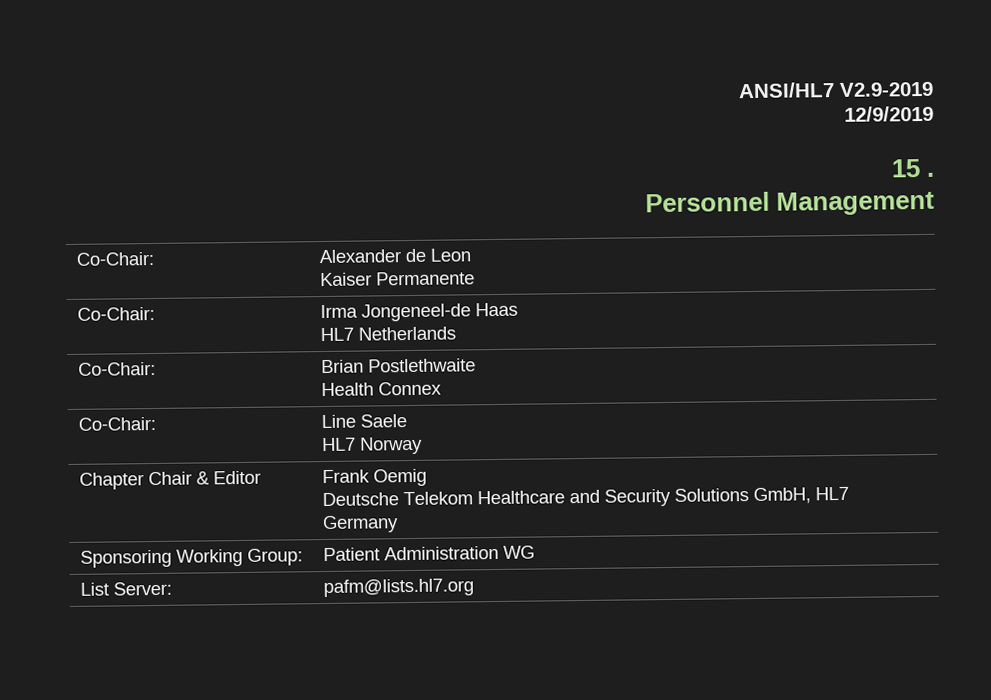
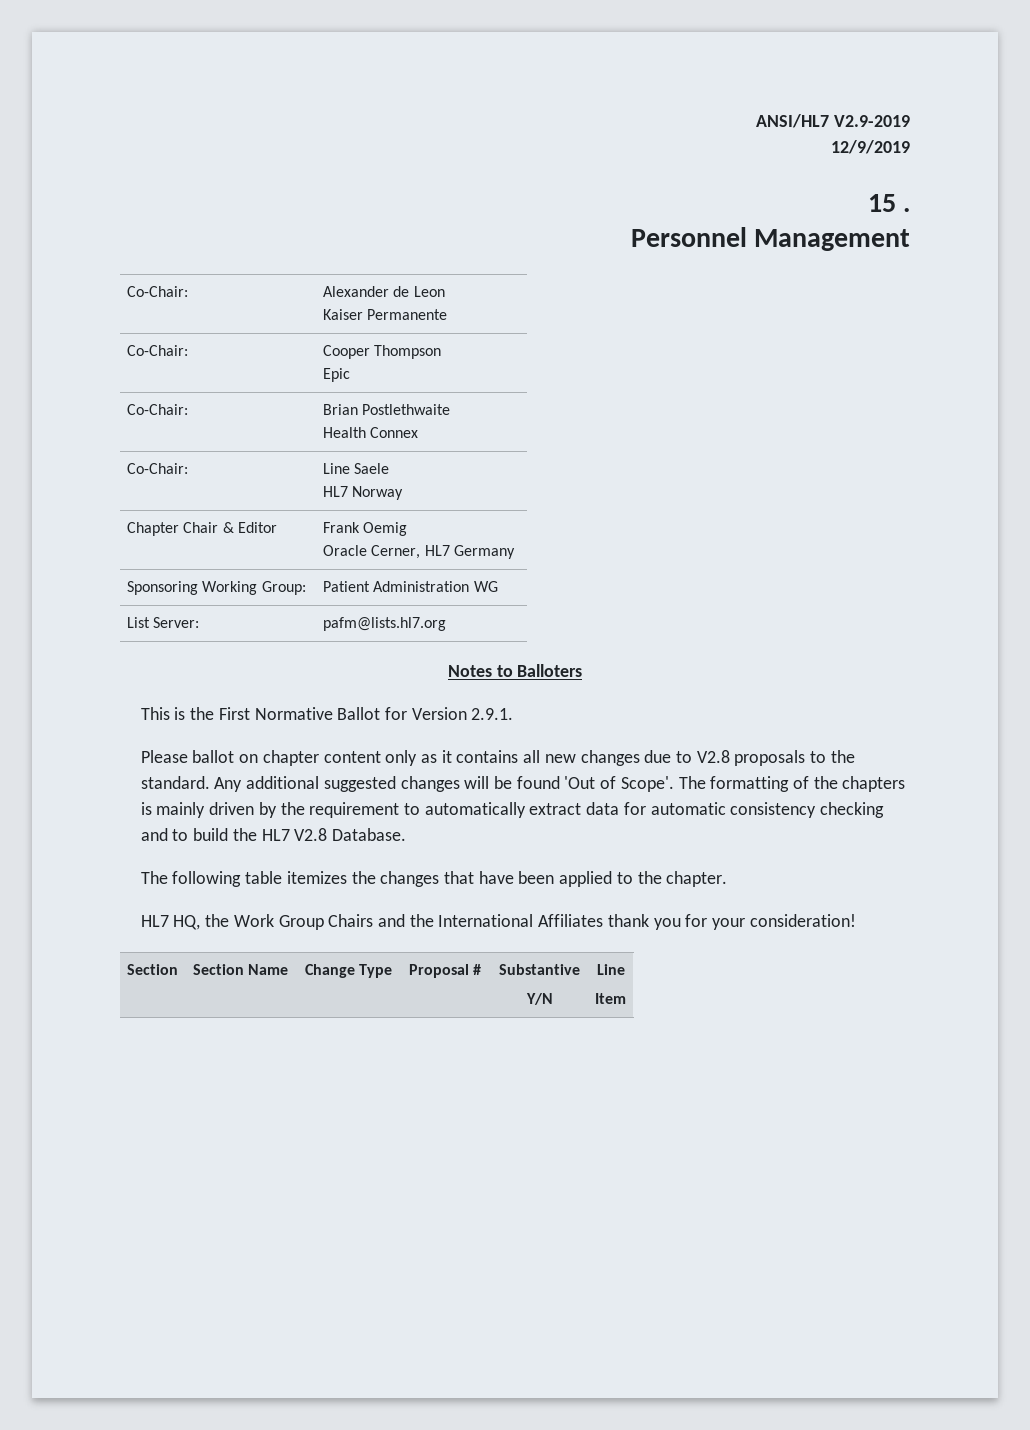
- Co-Chair: | Irma Jongeneel-de Haas
- HL7 Netherlands
+ Co-Chair: | Cooper Thompson
+ Epic
  Chapter Chair & Editor | Frank Oemig
- Deutsche Telekom Healthcare and Security Solutions GmbH, HL7 Germany
+ Oracle Cerner, HL7 Germany
+ Notes to Balloters
+ This is the First Normative Ballot for Version 2.9.1.
+ Please ballot on chapter content only as it contains all new changes due to V2.8 proposals to the standard. Any additional suggested changes will be found 'Out of Scope'. The formatting of the chapters is mainly driven by the requirement to automatically extract data for automatic consistency checking and to build the HL7 V2.8 Database.
+ The following table itemizes the changes that have been applied to the chapter.
+ HL7 HQ, the Work Group Chairs and the International Affiliates thank you for your consideration!
+ Section | Section Name | Change Type | Proposal # | Substantive
+ Y/N | Line
+ Item

